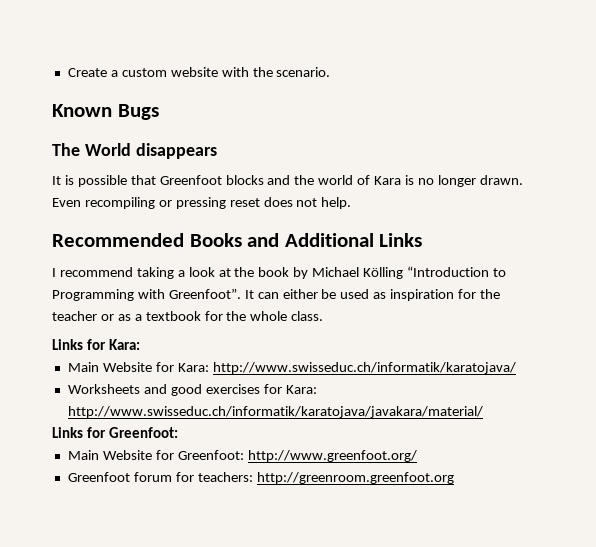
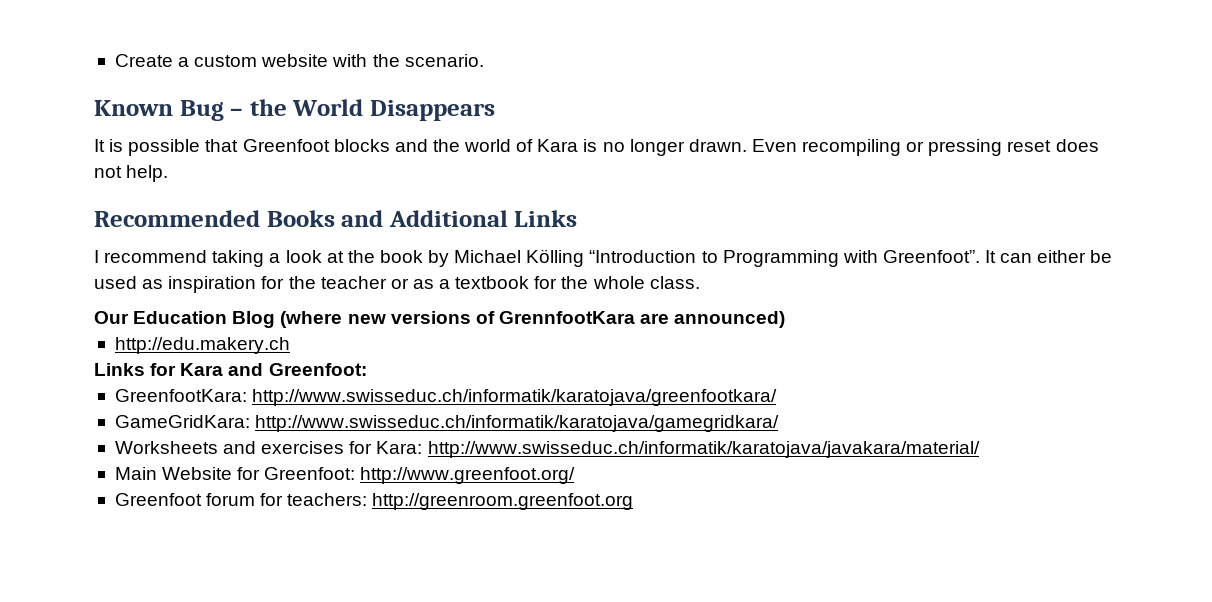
- Known Bugs
- The World disappears
+ Known Bug – the World Disappears
- Links for Kara:
- Main Website for Kara: http://www.swisseduc.ch/informatik/karatojava/
+ Our Education Blog (where new versions of GrennfootKara are announced)
+ http://edu.makery.ch
+ Links for Kara and Greenfoot:
+ GreenfootKara: http://www.swisseduc.ch/informatik/karatojava/greenfootkara/
+ GameGridKara: http://www.swisseduc.ch/informatik/karatojava/gamegridkara/
- Worksheets and good exercises for Kara: http://www.swisseduc.ch/informatik/karatojava/javakara/material/
+ Worksheets and exercises for Kara: http://www.swisseduc.ch/informatik/karatojava/javakara/material/
- Links for Greenfoot:

